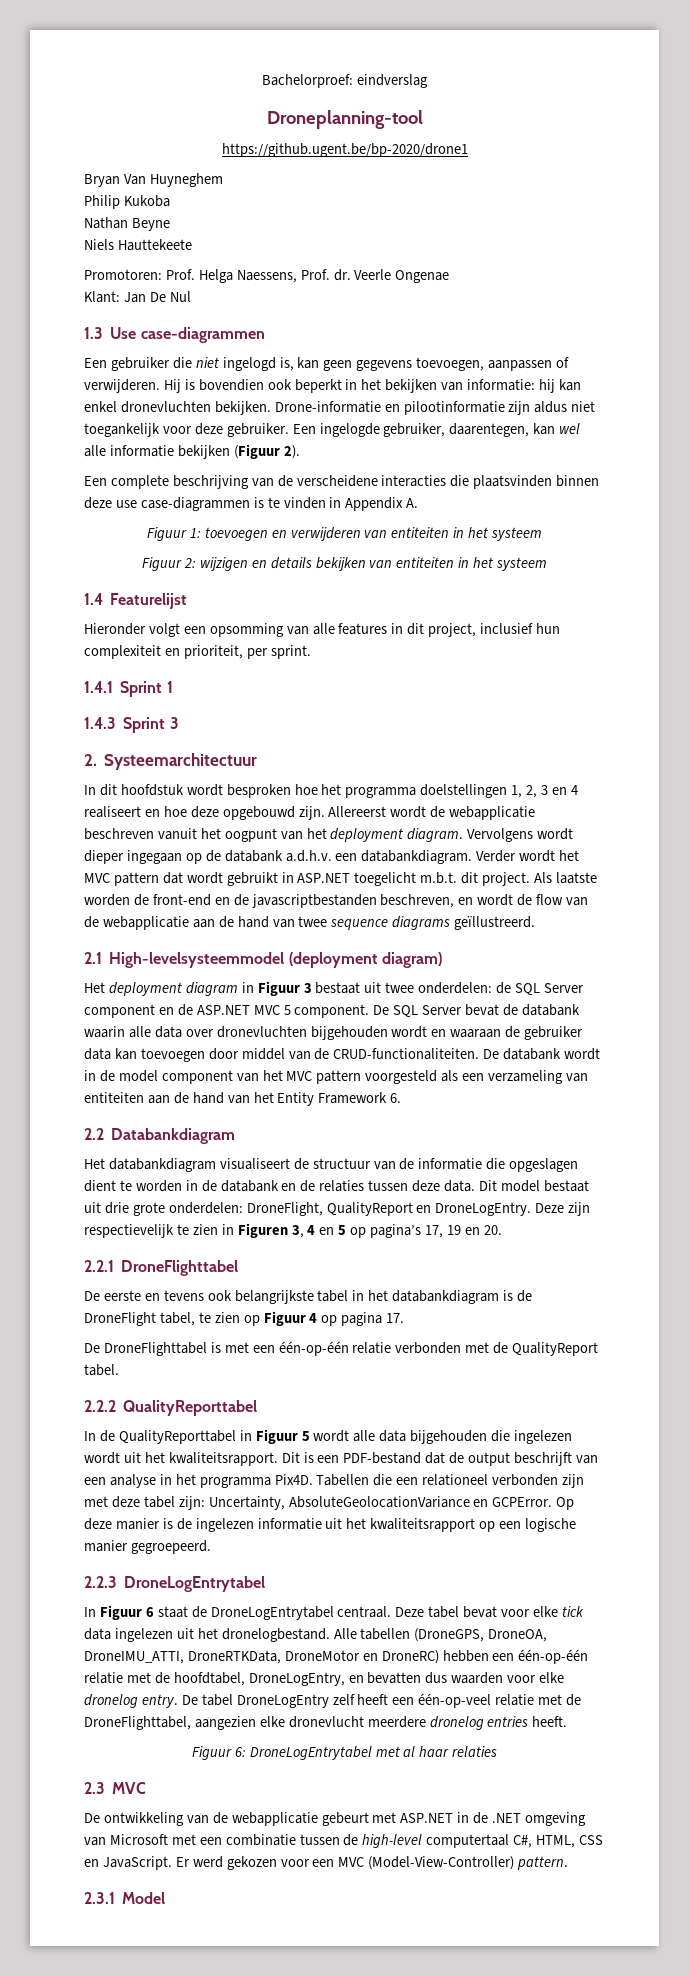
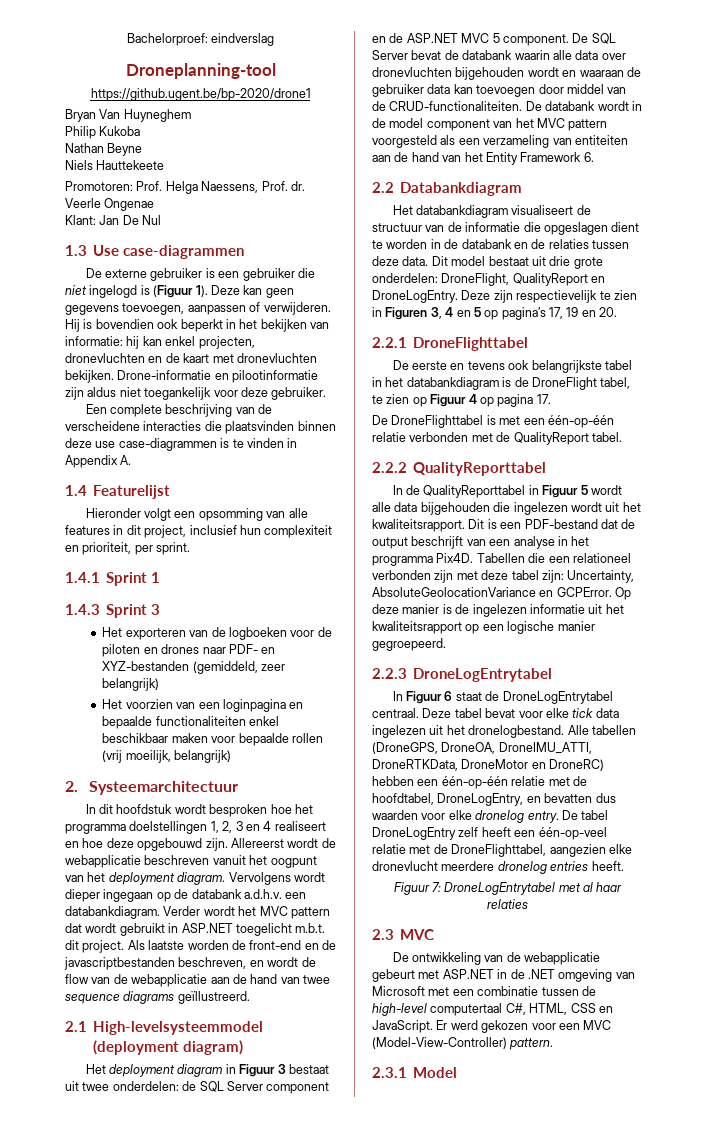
- Een gebruiker die niet ingelogd is, kan geen gegevens toevoegen, aanpassen of verwijderen.
+ De externe gebruiker is een gebruiker die niet ingelogd is (Figuur 1). Deze kan geen gegevens toevoegen, aanpassen of verwijderen.
- Hij is bovendien ook beperkt in het bekijken van informatie: hij kan enkel dronevluchten bekijken.
+ Hij is bovendien ook beperkt in het bekijken van informatie: hij kan enkel projecten, dronevluchten en de kaart met dronevluchten bekijken.
- Een ingelogde gebruiker, daarentegen, kan wel alle informatie bekijken (Figuur 2).
- Figuur 1: toevoegen en verwijderen van entiteiten in het systeem
- Figuur 2: wijzigen en details bekijken van entiteiten in het systeem
+ Het exporteren van de logboeken voor de piloten en drones naar PDF- en XYZ-bestanden (gemiddeld, zeer belangrijk)
+ Het voorzien van een loginpagina en bepaalde functionaliteiten enkel beschikbaar maken voor bepaalde rollen (vrij moeilijk, belangrijk)
- Figuur 6: DroneLogEntrytabel met al haar relaties
+ Figuur 7: DroneLogEntrytabel met al haar relaties

